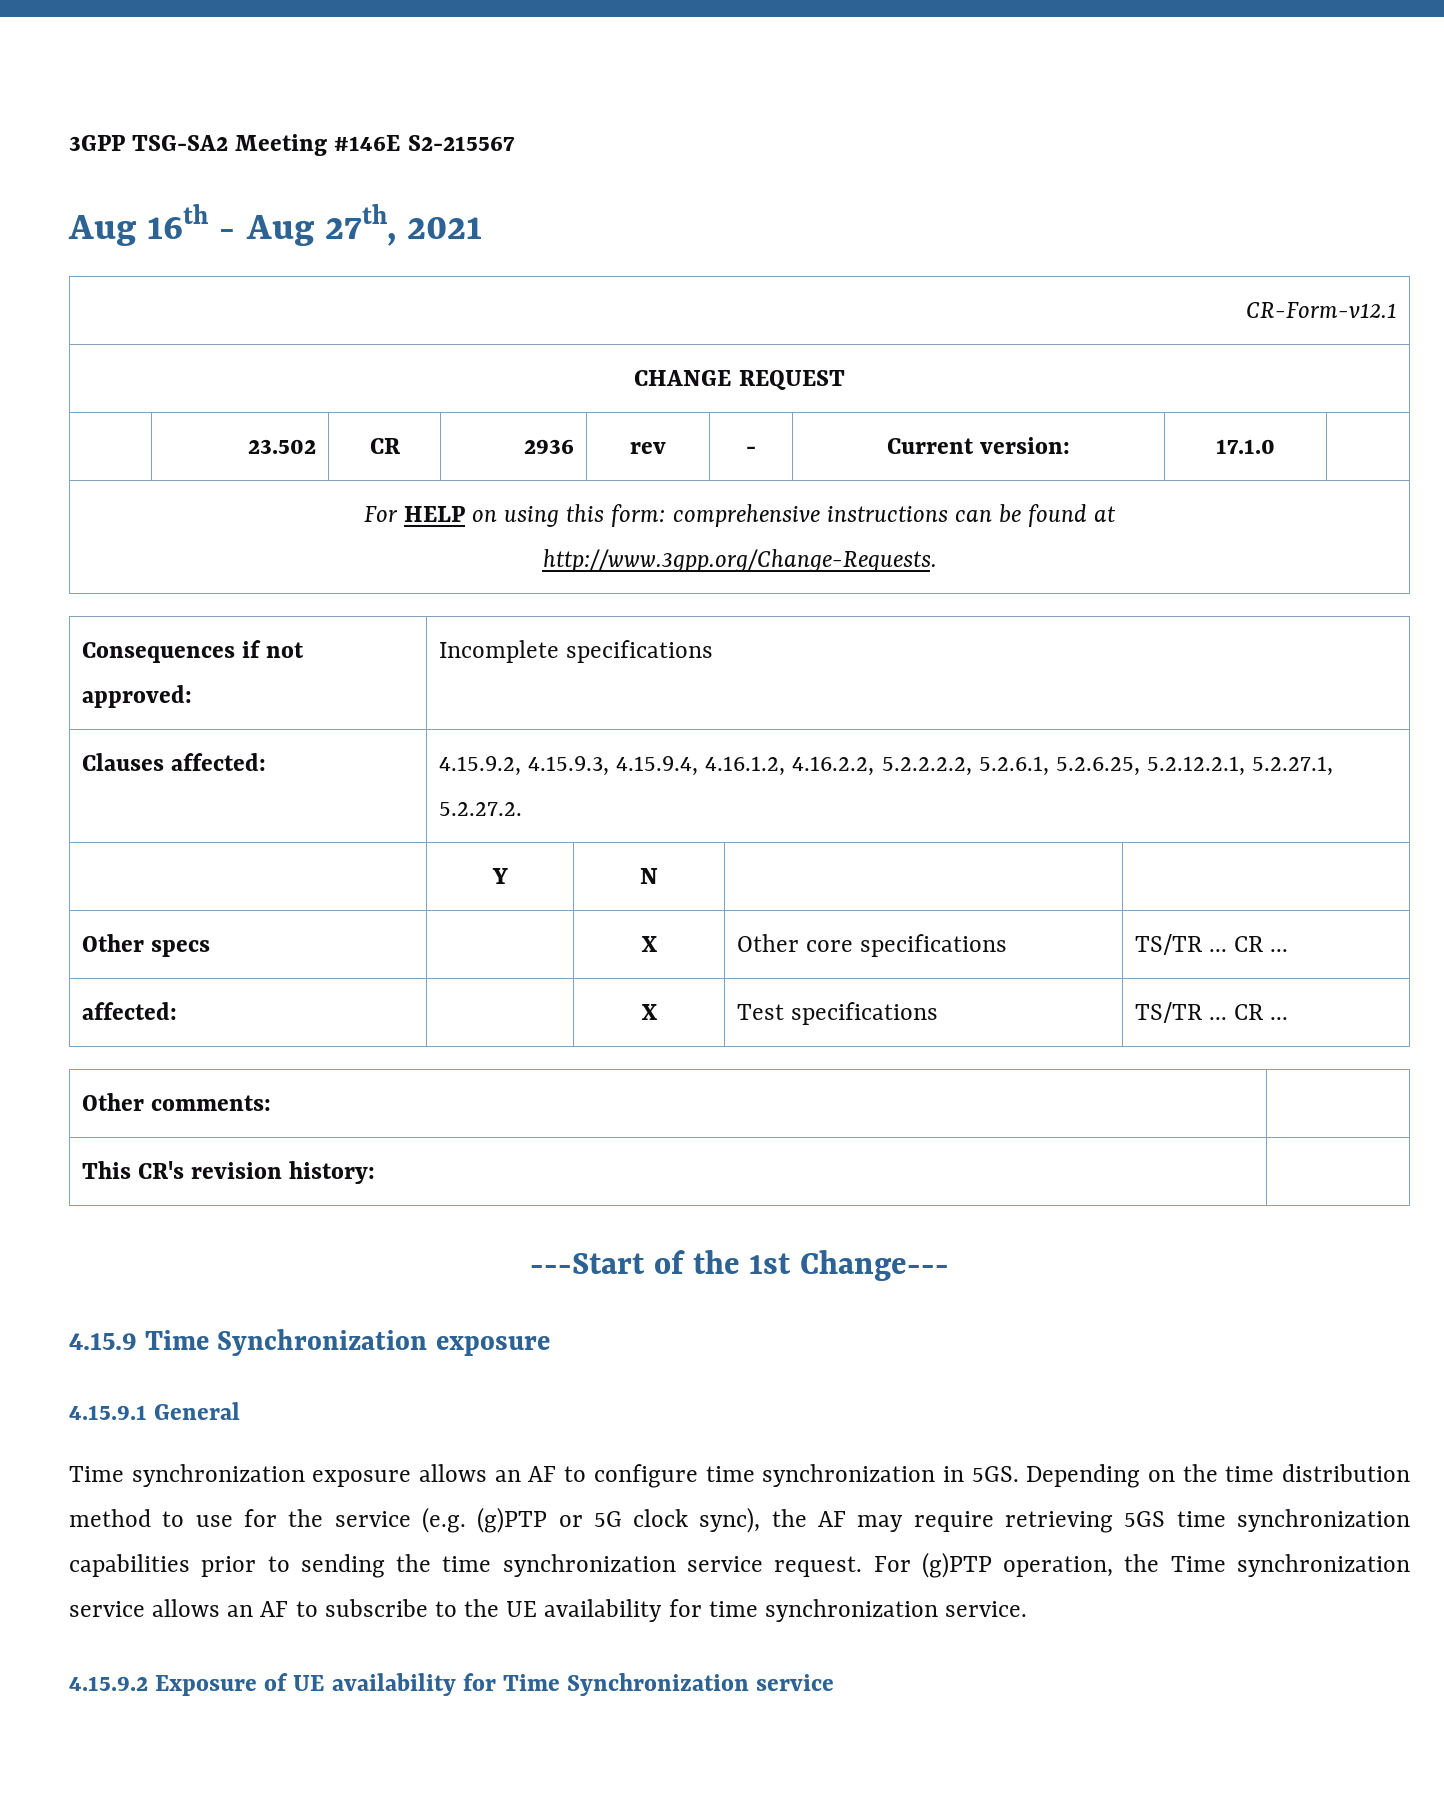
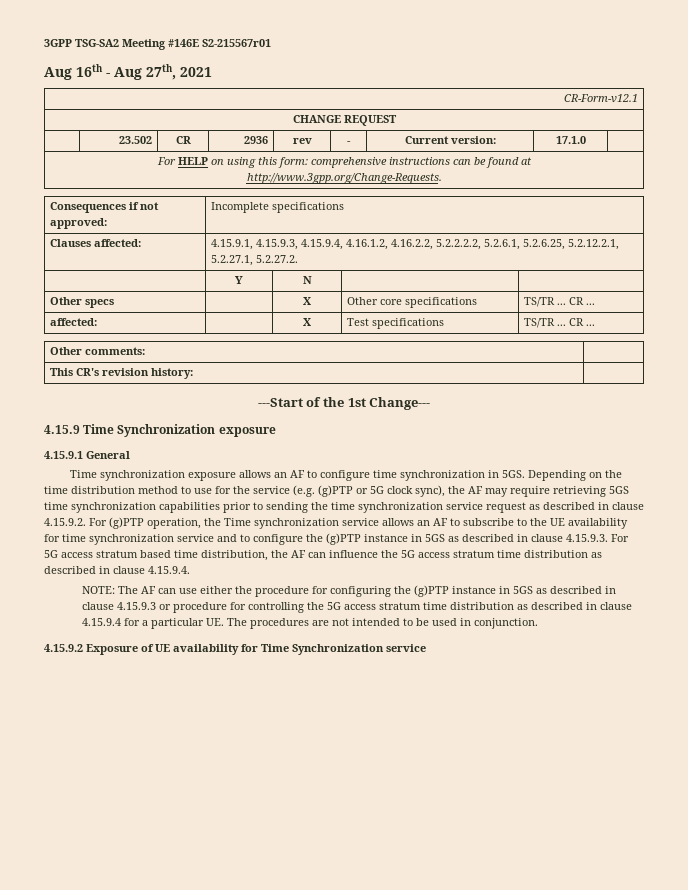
- 3GPP TSG-SA2 Meeting #146E S2-215567
+ 3GPP TSG-SA2 Meeting #146E S2-215567r01
- Clauses affected: | 4.15.9.2, 4.15.9.3, 4.15.9.4, 4.16.1.2, 4.16.2.2, 5.2.2.2.2, 5.2.6.1, 5.2.6.25, 5.2.12.2.1, 5.2.27.1, 5.2.27.2.
+ Clauses affected: | 4.15.9.1, 4.15.9.3, 4.15.9.4, 4.16.1.2, 4.16.2.2, 5.2.2.2.2, 5.2.6.1, 5.2.6.25, 5.2.12.2.1, 5.2.27.1, 5.2.27.2.
- Depending on the time distribution method to use for the service (e.g. (g)PTP or 5G clock sync), the AF may require retrieving 5GS time synchronization capabilities prior to sending the time synchronization service request. For (g)PTP operation, the Time synchronization service allows an AF to subscribe to the UE availability for time synchronization service.
+ Depending on the time distribution method to use for the service (e.g. (g)PTP or 5G clock sync), the AF may require retrieving 5GS time synchronization capabilities prior to sending the time synchronization service request as described in clause 4.15.9.2. For (g)PTP operation, the Time synchronization service allows an AF to subscribe to the UE availability for time synchronization service and to configure the (g)PTP instance in 5GS as described in clause 4.15.9.3. For 5G access stratum based time distribution, the AF can influence the 5G access stratum time distribution as described in clause 4.15.9.4.
+ NOTE: The AF can use either the procedure for configuring the (g)PTP instance in 5GS as described in clause 4.15.9.3 or procedure for controlling the 5G access stratum time distribution as described in clause 4.15.9.4 for a particular UE. The procedures are not intended to be used in conjunction.

